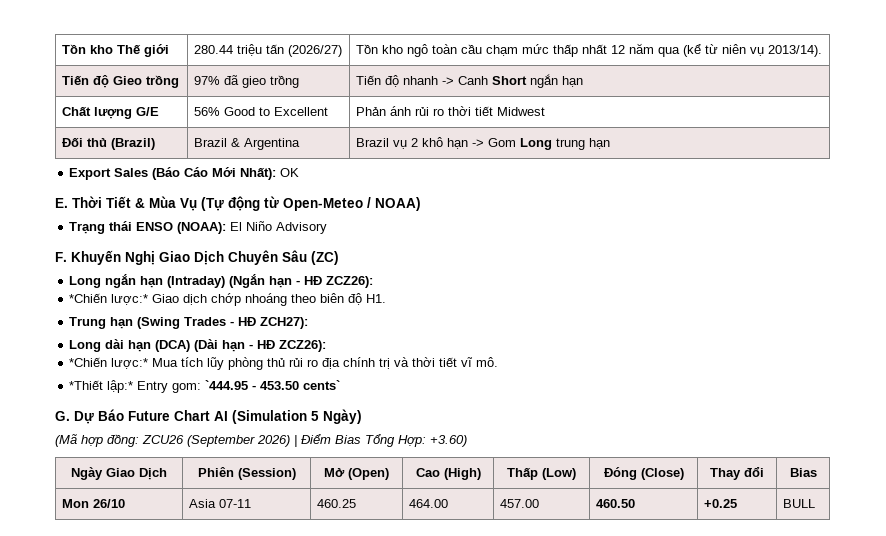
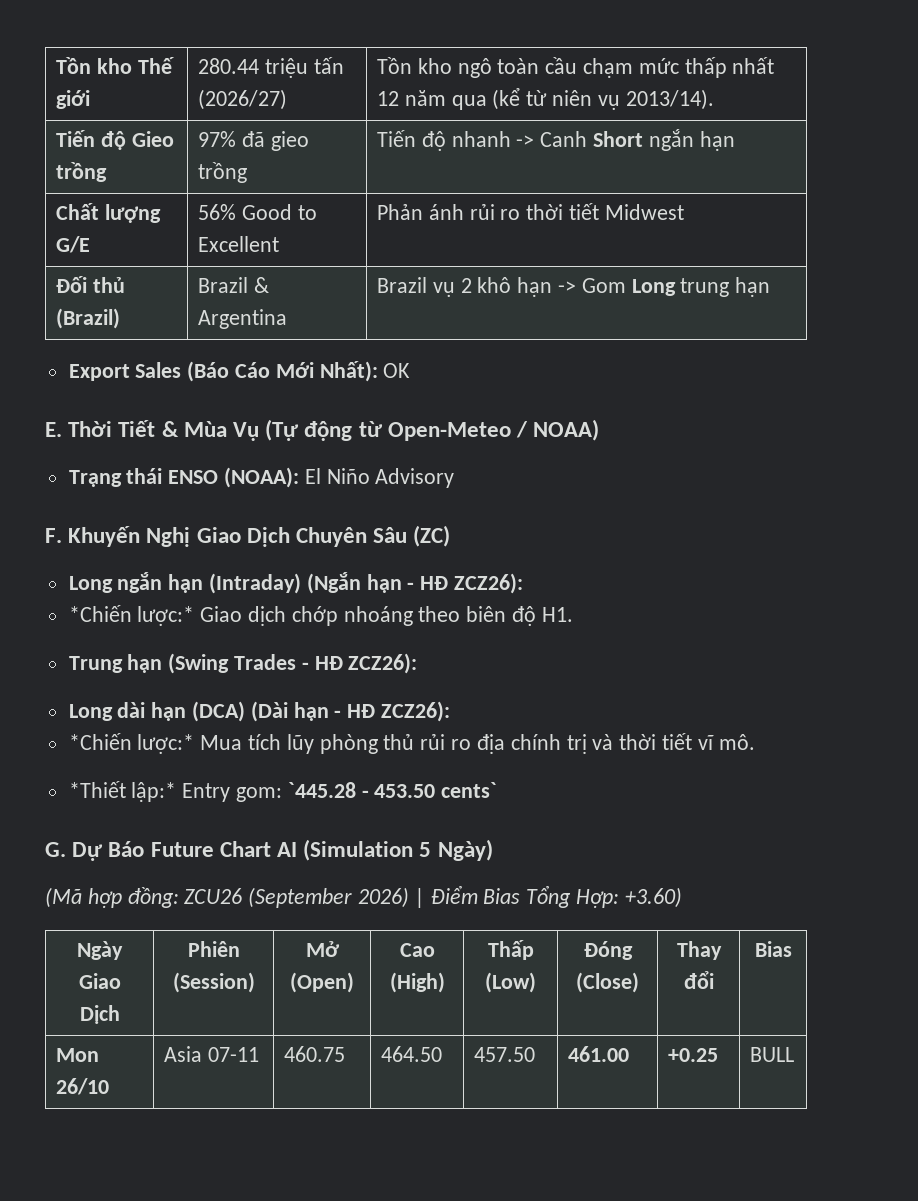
- Trung hạn (Swing Trades - HĐ ZCH27):
+ Trung hạn (Swing Trades - HĐ ZCZ26):
- *Thiết lập:* Entry gom: `444.95 - 453.50 cents`
+ *Thiết lập:* Entry gom: `445.28 - 453.50 cents`
- Mon 26/10 | Asia 07-11 | 460.25 | 464.00 | 457.00 | 460.50 | +0.25 | BULL
+ Mon 26/10 | Asia 07-11 | 460.75 | 464.50 | 457.50 | 461.00 | +0.25 | BULL

